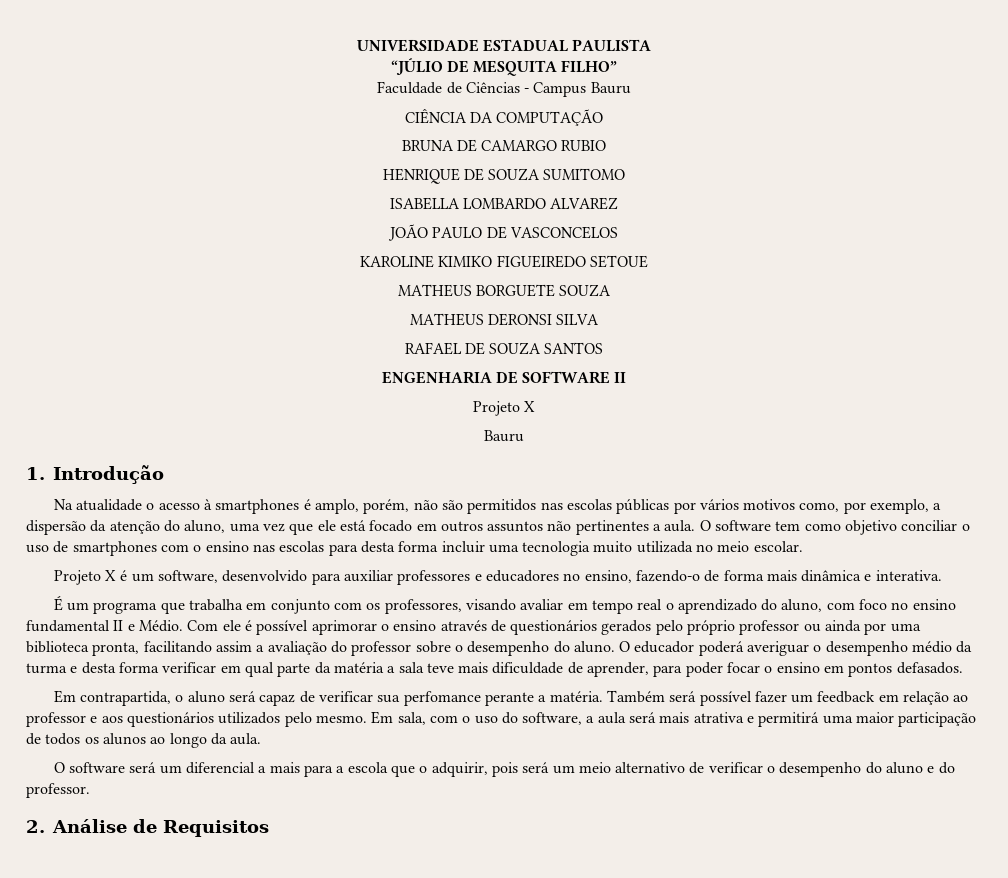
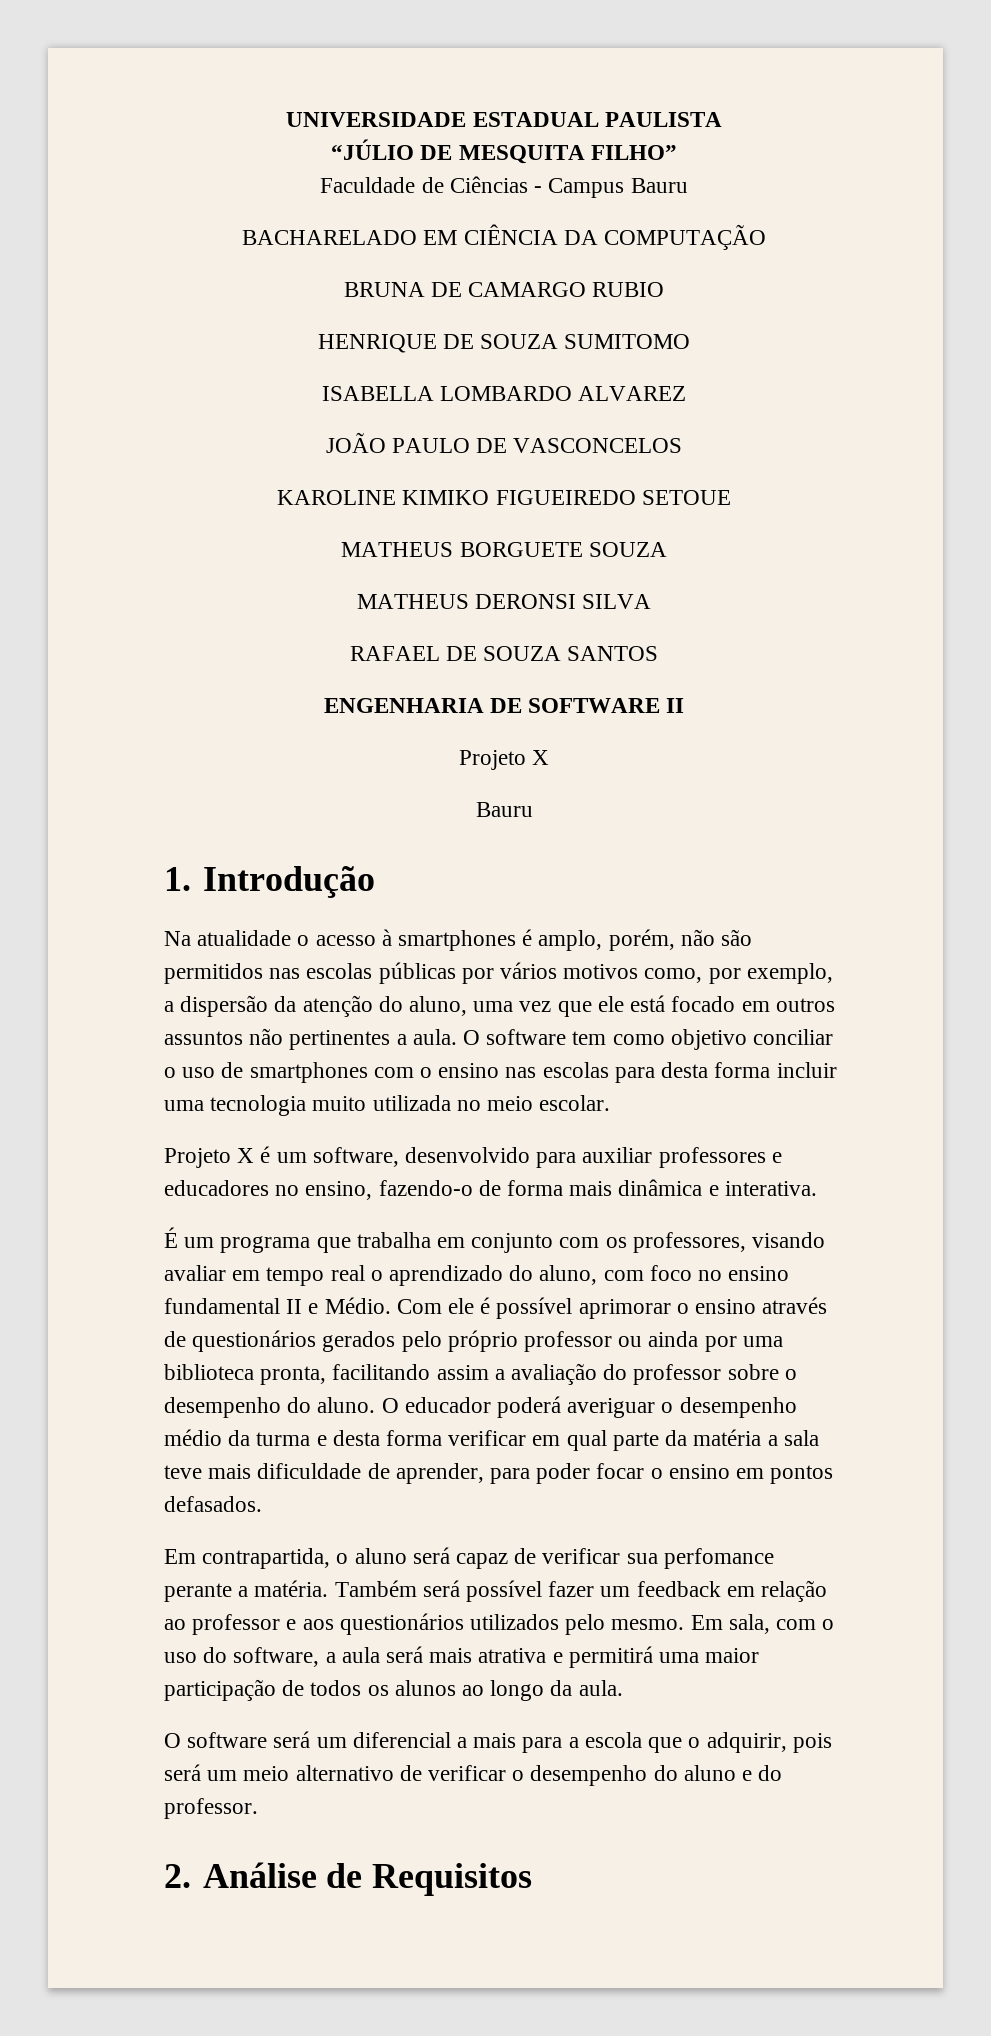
- CIÊNCIA DA COMPUTAÇÃO
+ BACHARELADO EM CIÊNCIA DA COMPUTAÇÃO

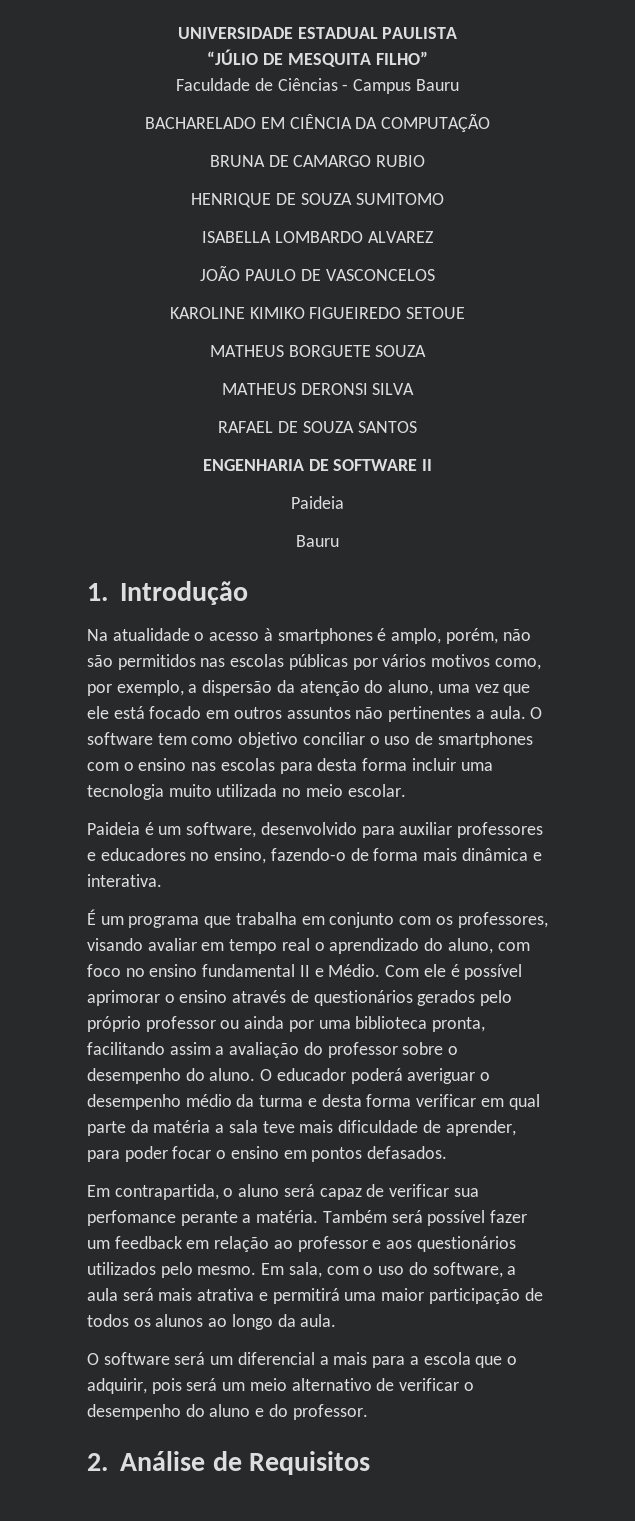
  ENGENHARIA DE SOFTWARE II
- Projeto X
+ Paideia
- Projeto X é um software, desenvolvido para auxiliar professores e educadores no ensino, fazendo-o de forma mais dinâmica e interativa.
+ Paideia é um software, desenvolvido para auxiliar professores e educadores no ensino, fazendo-o de forma mais dinâmica e interativa.

